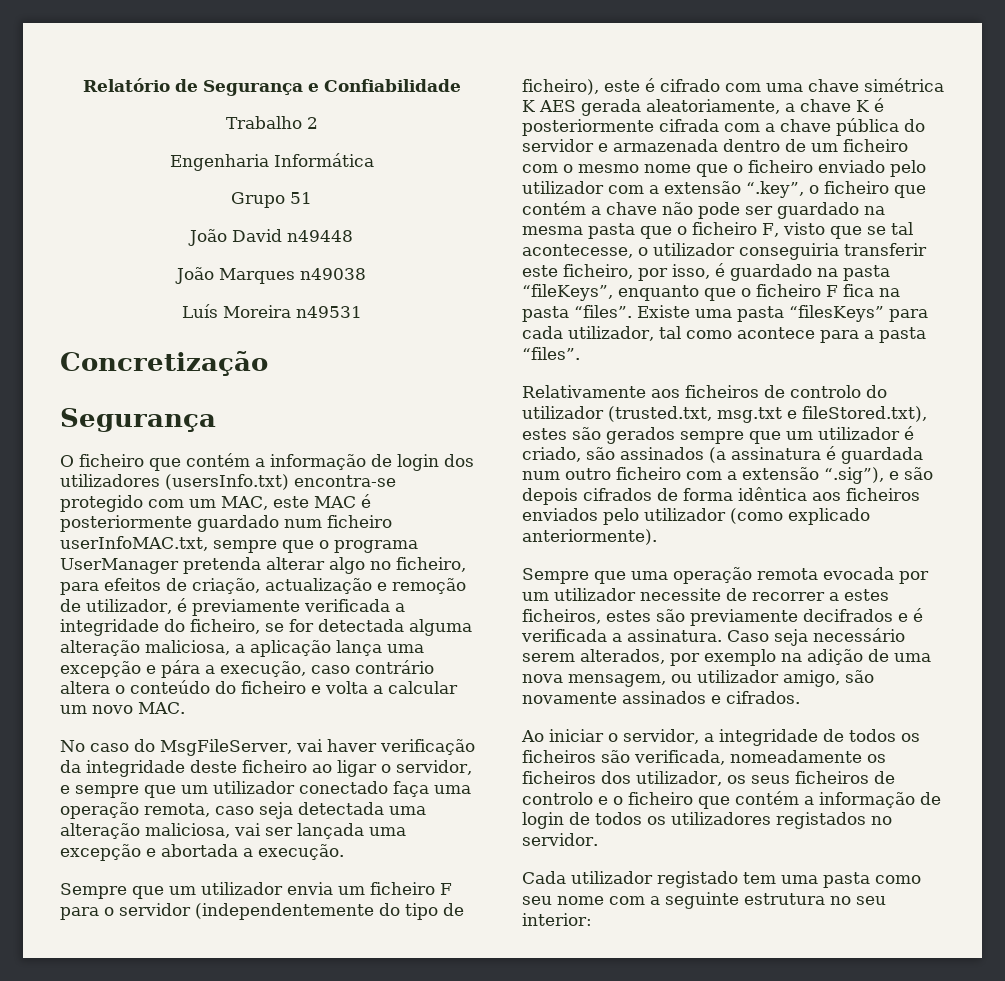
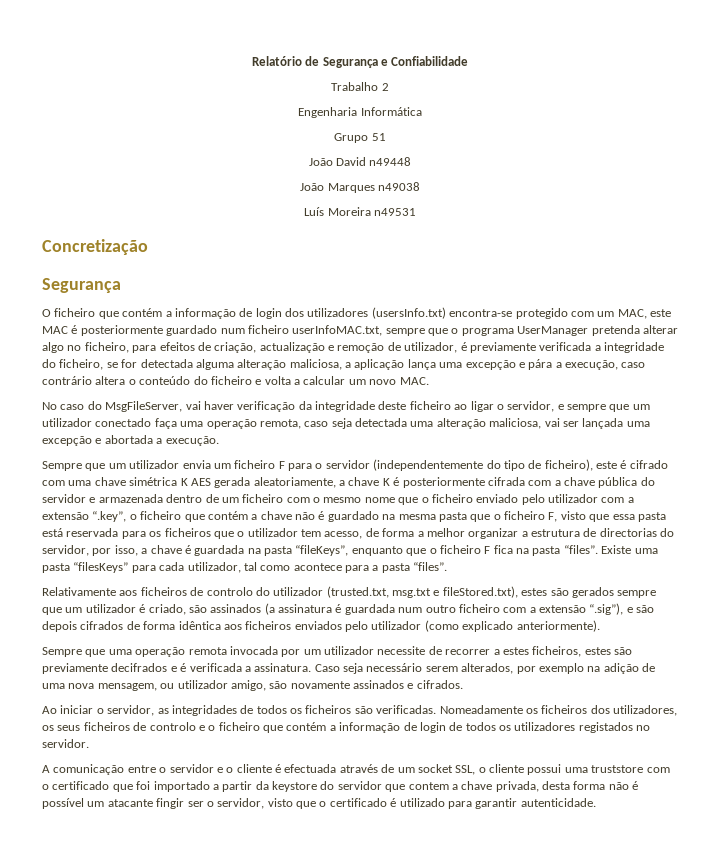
- Sempre que um utilizador envia um ficheiro F para o servidor (independentemente do tipo de ficheiro), este é cifrado com uma chave simétrica K AES gerada aleatoriamente, a chave K é posteriormente cifrada com a chave pública do servidor e armazenada dentro de um ficheiro com o mesmo nome que o ficheiro enviado pelo utilizador com a extensão “.key”, o ficheiro que contém a chave não pode ser guardado na mesma pasta que o ficheiro F, visto que se tal acontecesse, o utilizador conseguiria transferir este ficheiro, por isso, é guardado na pasta “fileKeys”, enquanto que o ficheiro F fica na pasta “files”.
+ Sempre que um utilizador envia um ficheiro F para o servidor (independentemente do tipo de ficheiro), este é cifrado com uma chave simétrica K AES gerada aleatoriamente, a chave K é posteriormente cifrada com a chave pública do servidor e armazenada dentro de um ficheiro com o mesmo nome que o ficheiro enviado pelo utilizador com a extensão “.key”, o ficheiro que contém a chave não é guardado na mesma pasta que o ficheiro F, visto que essa pasta está reservada para os ficheiros que o utilizador tem acesso, de forma a melhor organizar a estrutura de directorias do servidor, por isso, a chave é guardada na pasta “fileKeys”, enquanto que o ficheiro F fica na pasta “files”.
- Sempre que uma operação remota evocada por um utilizador necessite de recorrer a estes ficheiros, estes são previamente decifrados e é verificada a assinatura.
+ Sempre que uma operação remota invocada por um utilizador necessite de recorrer a estes ficheiros, estes são previamente decifrados e é verificada a assinatura.
- Ao iniciar o servidor, a integridade de todos os ficheiros são verificada, nomeadamente os ficheiros dos utilizador, os seus ficheiros de controlo e o ficheiro que contém a informação de login de todos os utilizadores registados no servidor.
+ Ao iniciar o servidor, as integridades de todos os ficheiros são verificadas. Nomeadamente os ficheiros dos utilizadores, os seus ficheiros de controlo e o ficheiro que contém a informação de login de todos os utilizadores registados no servidor.
- Cada utilizador registado tem uma pasta como seu nome com a seguinte estrutura no seu interior:
+ A comunicação entre o servidor e o cliente é efectuada através de um socket SSL, o cliente possui uma truststore com o certificado que foi importado a partir da keystore do servidor que contem a chave privada, desta forma não é possível um atacante fingir ser o servidor, visto que o certificado é utilizado para garantir autenticidade.

